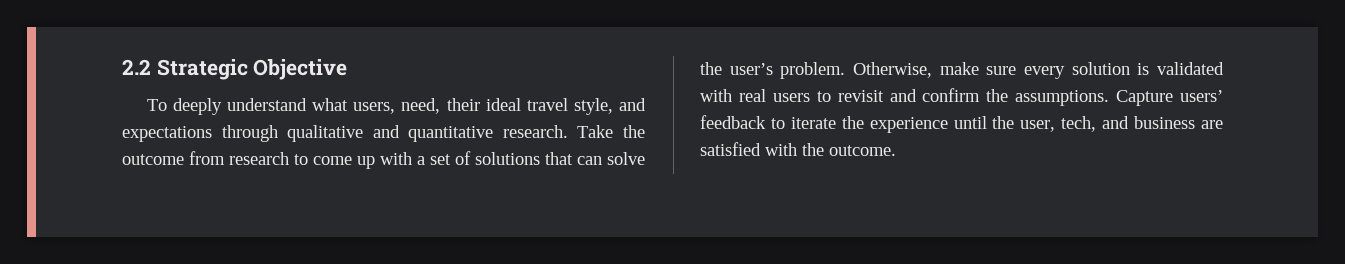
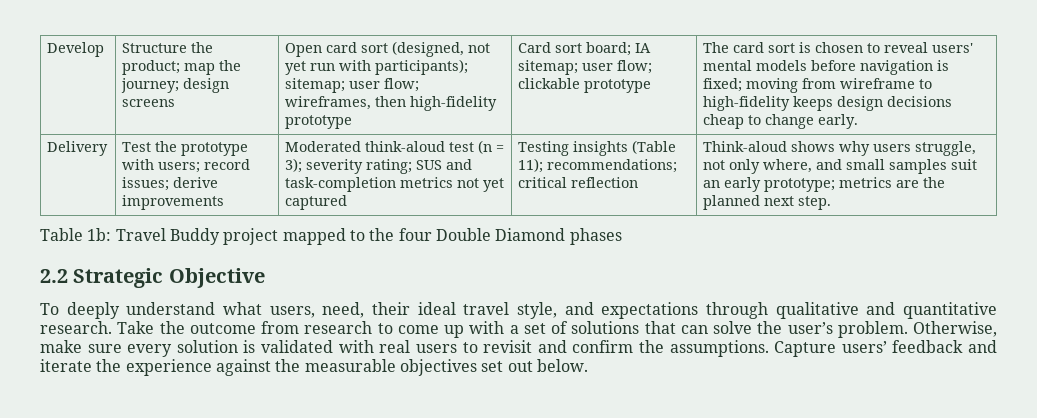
+ Develop | Structure the product; map the journey; design screens | Open card sort (designed, not yet run with participants); sitemap; user flow; wireframes, then high-fidelity prototype | Card sort board; IA sitemap; user flow; clickable prototype | The card sort is chosen to reveal users' mental models before navigation is fixed; moving from wireframe to high-fidelity keeps design decisions cheap to change early.
+ Delivery | Test the prototype with users; record issues; derive improvements | Moderated think-aloud test (n = 3); severity rating; SUS and task-completion metrics not yet captured | Testing insights (Table 11); recommendations; critical reflection | Think-aloud shows why users struggle, not only where, and small samples suit an early prototype; metrics are the planned next step.
+ Table 1b: Travel Buddy project mapped to the four Double Diamond phases
- Capture users’ feedback to iterate the experience until the user, tech, and business are satisfied with the outcome.
+ Capture users’ feedback and iterate the experience against the measurable objectives set out below.

